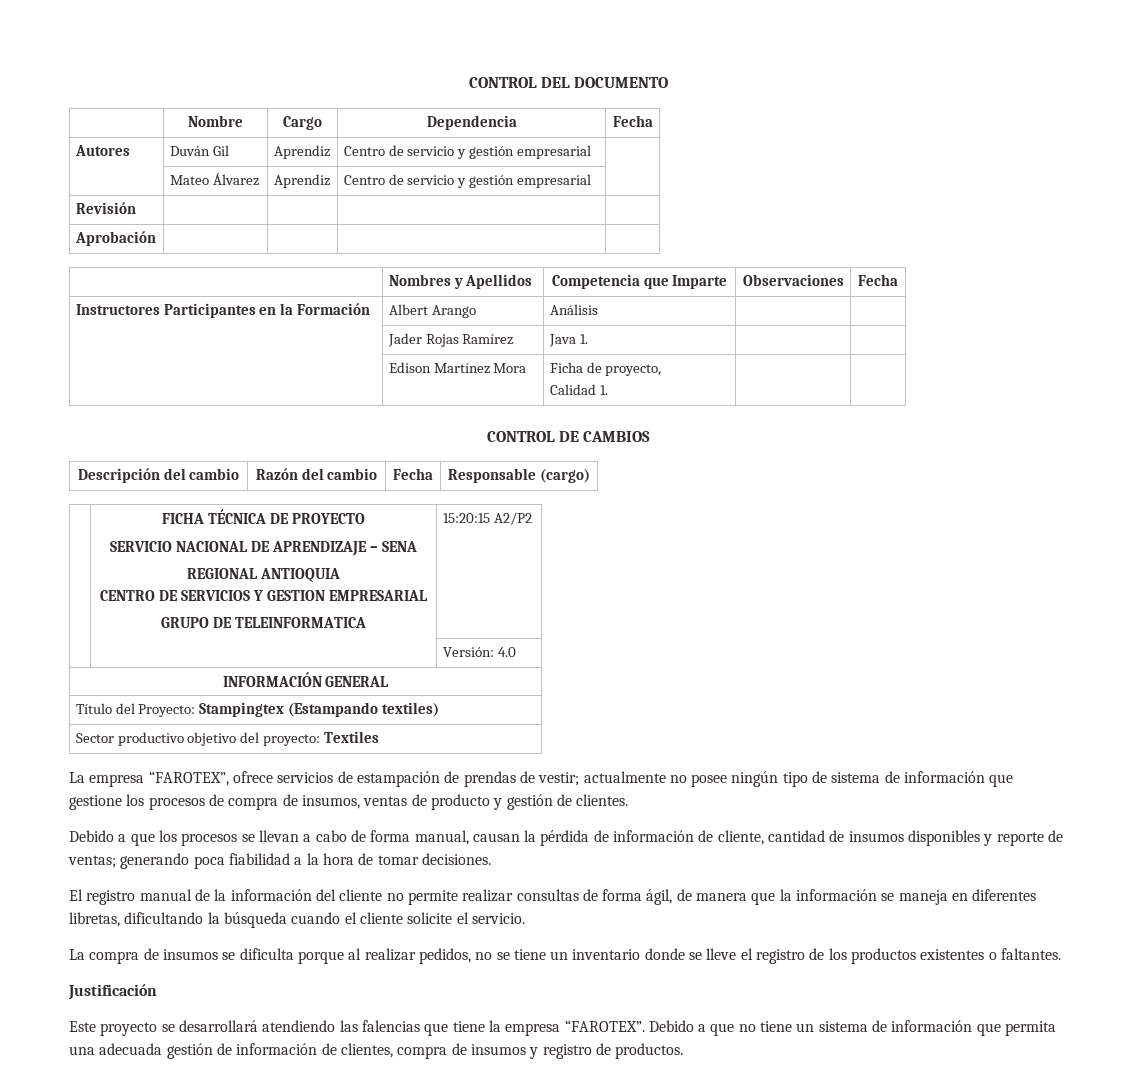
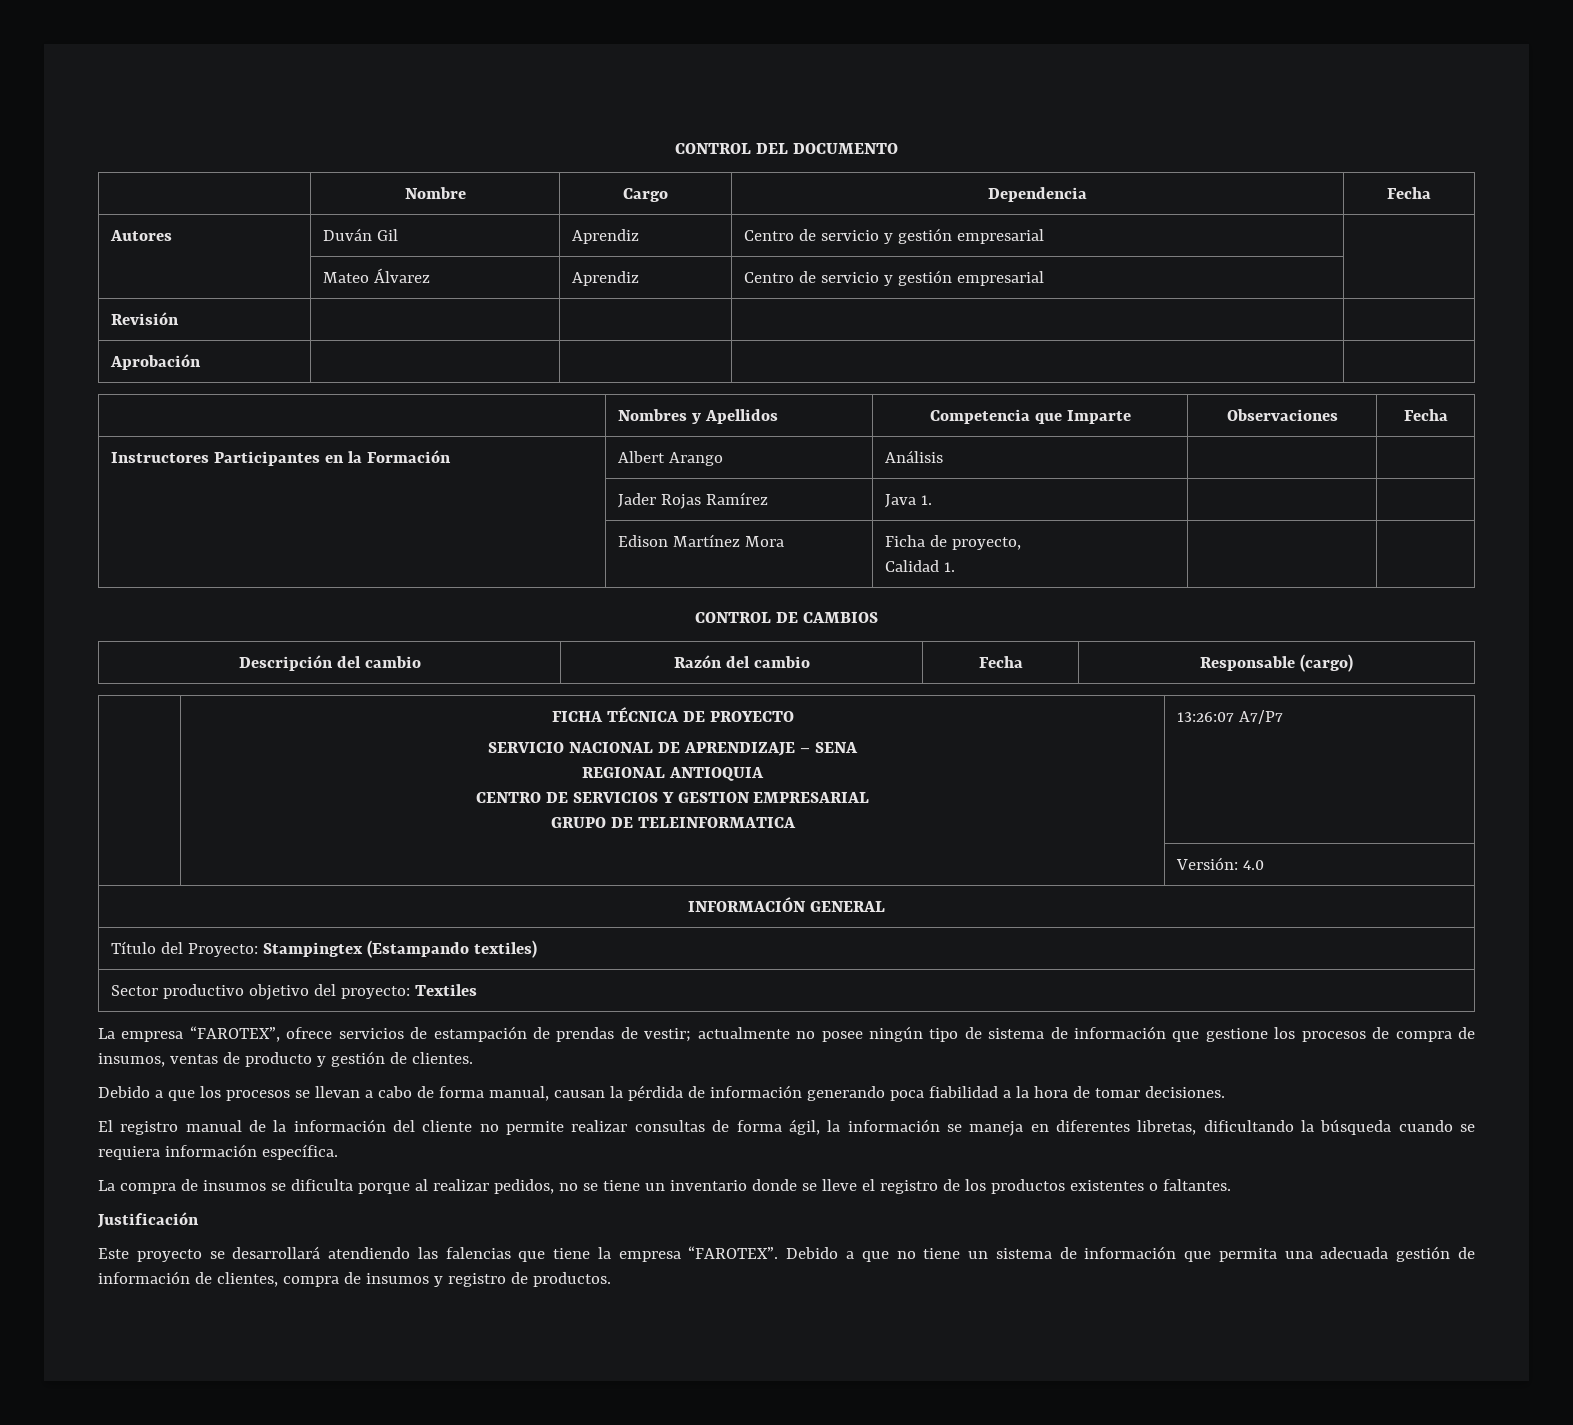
  | FICHA TÉCNICA DE PROYECTO
  SERVICIO NACIONAL DE APRENDIZAJE – SENA
  REGIONAL ANTIOQUIA
  CENTRO DE SERVICIOS Y GESTION EMPRESARIAL
- GRUPO DE TELEINFORMATICA | 15:20:15 A2/P2
+ GRUPO DE TELEINFORMATICA | 13:26:07 A7/P7
- Debido a que los procesos se llevan a cabo de forma manual, causan la pérdida de información de cliente, cantidad de insumos disponibles y reporte de ventas; generando poca fiabilidad a la hora de tomar decisiones.
+ Debido a que los procesos se llevan a cabo de forma manual, causan la pérdida de información generando poca fiabilidad a la hora de tomar decisiones.
- El registro manual de la información del cliente no permite realizar consultas de forma ágil, de manera que la información se maneja en diferentes libretas, dificultando la búsqueda cuando el cliente solicite el servicio.
+ El registro manual de la información del cliente no permite realizar consultas de forma ágil, la información se maneja en diferentes libretas, dificultando la búsqueda cuando se requiera información específica.

